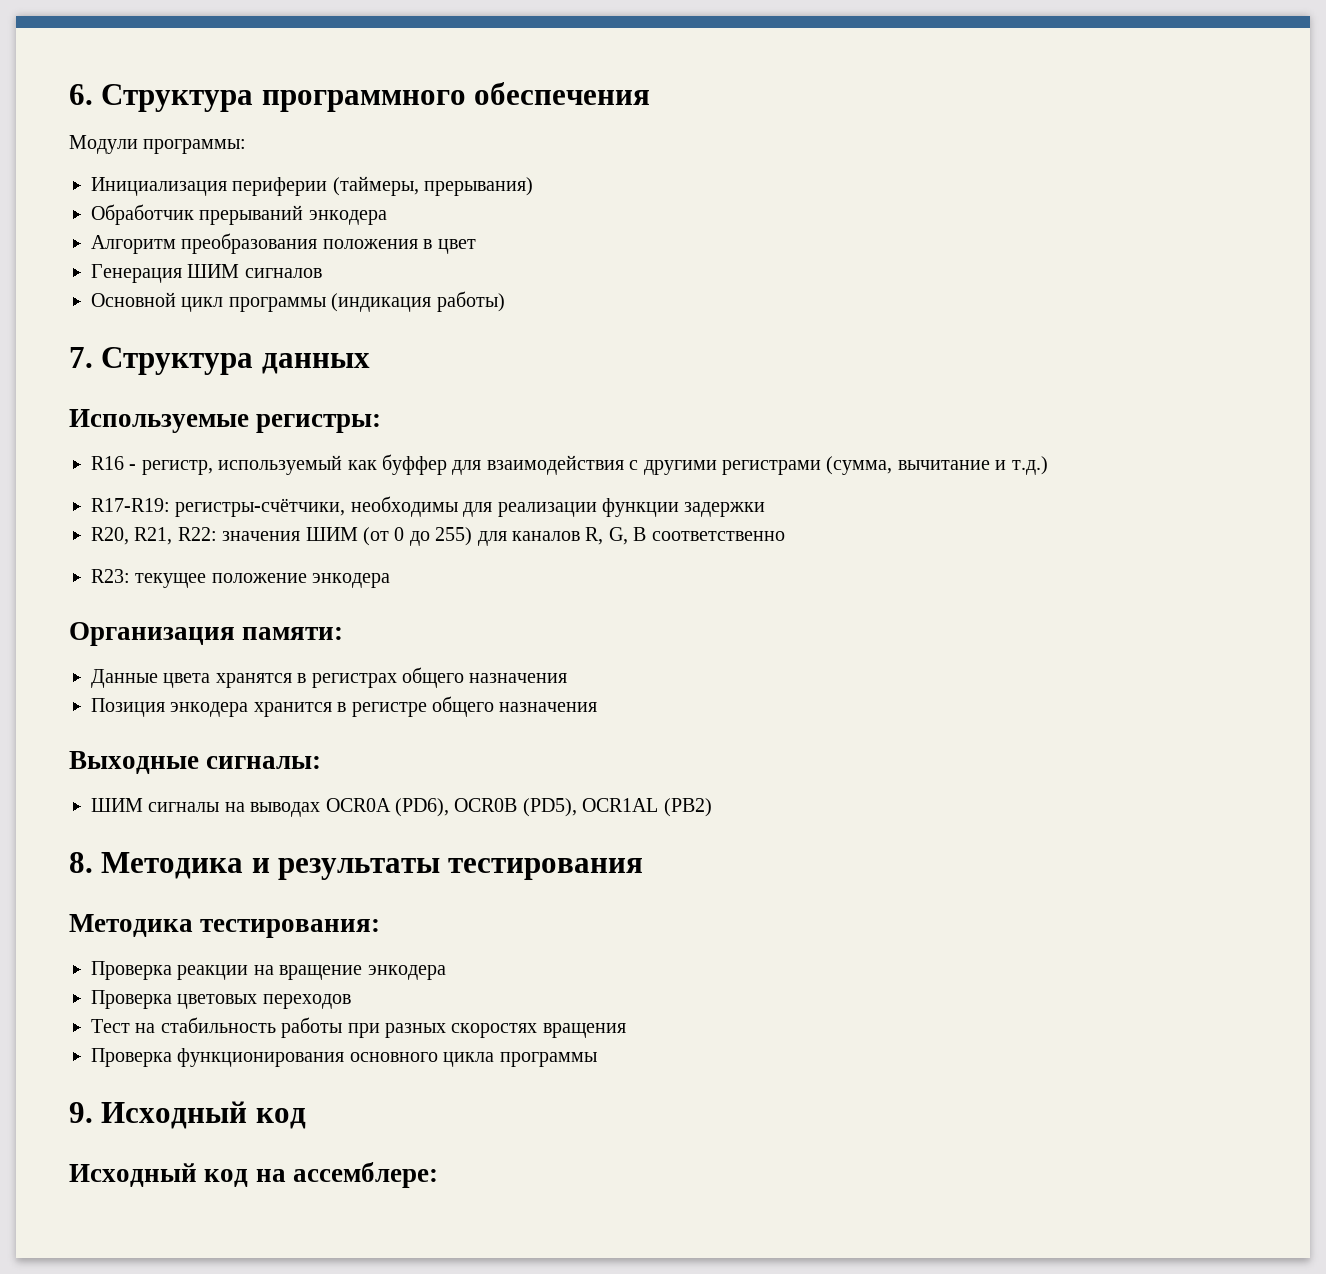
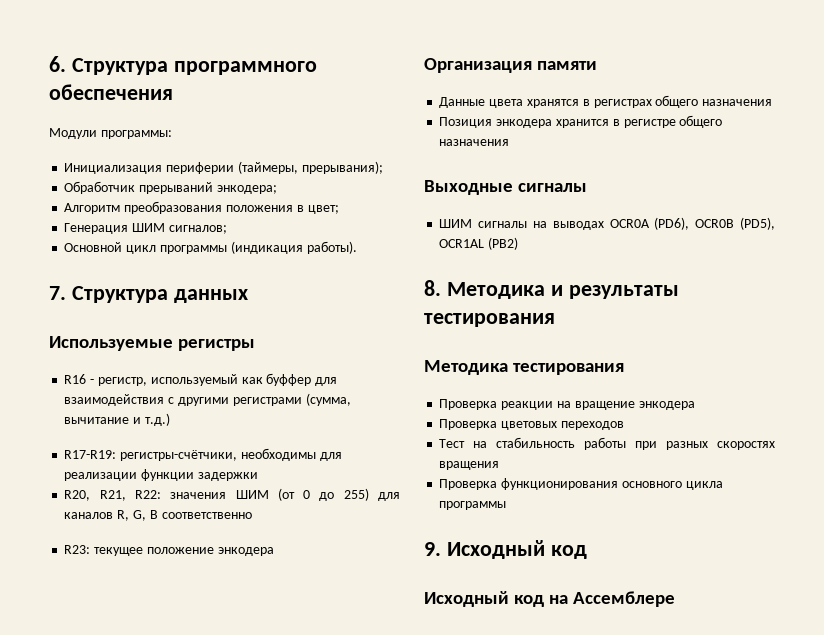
- Инициализация периферии (таймеры, прерывания)
+ Инициализация периферии (таймеры, прерывания);
- Обработчик прерываний энкодера
+ Обработчик прерываний энкодера;
- Алгоритм преобразования положения в цвет
+ Алгоритм преобразования положения в цвет;
- Генерация ШИМ сигналов
+ Генерация ШИМ сигналов;
- Основной цикл программы (индикация работы)
+ Основной цикл программы (индикация работы).
- Используемые регистры:
+ Используемые регистры
- Организация памяти:
+ Организация памяти
- Выходные сигналы:
+ Выходные сигналы
- Методика тестирования:
+ Методика тестирования
- Исходный код на ассемблере:
+ Исходный код на Ассемблере

